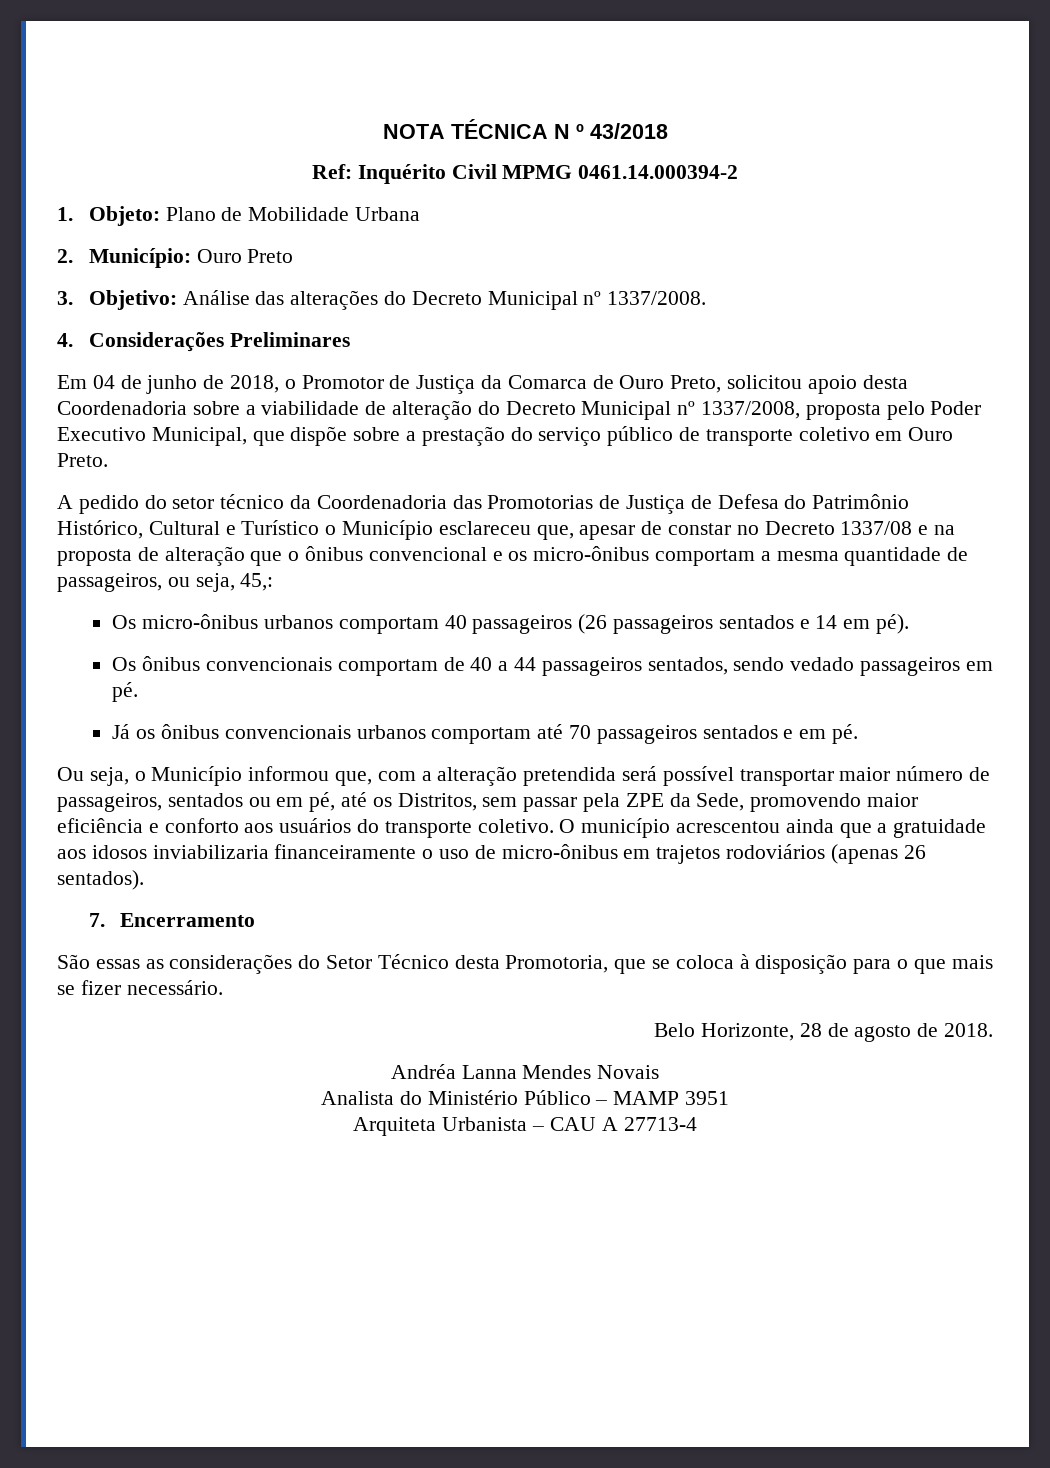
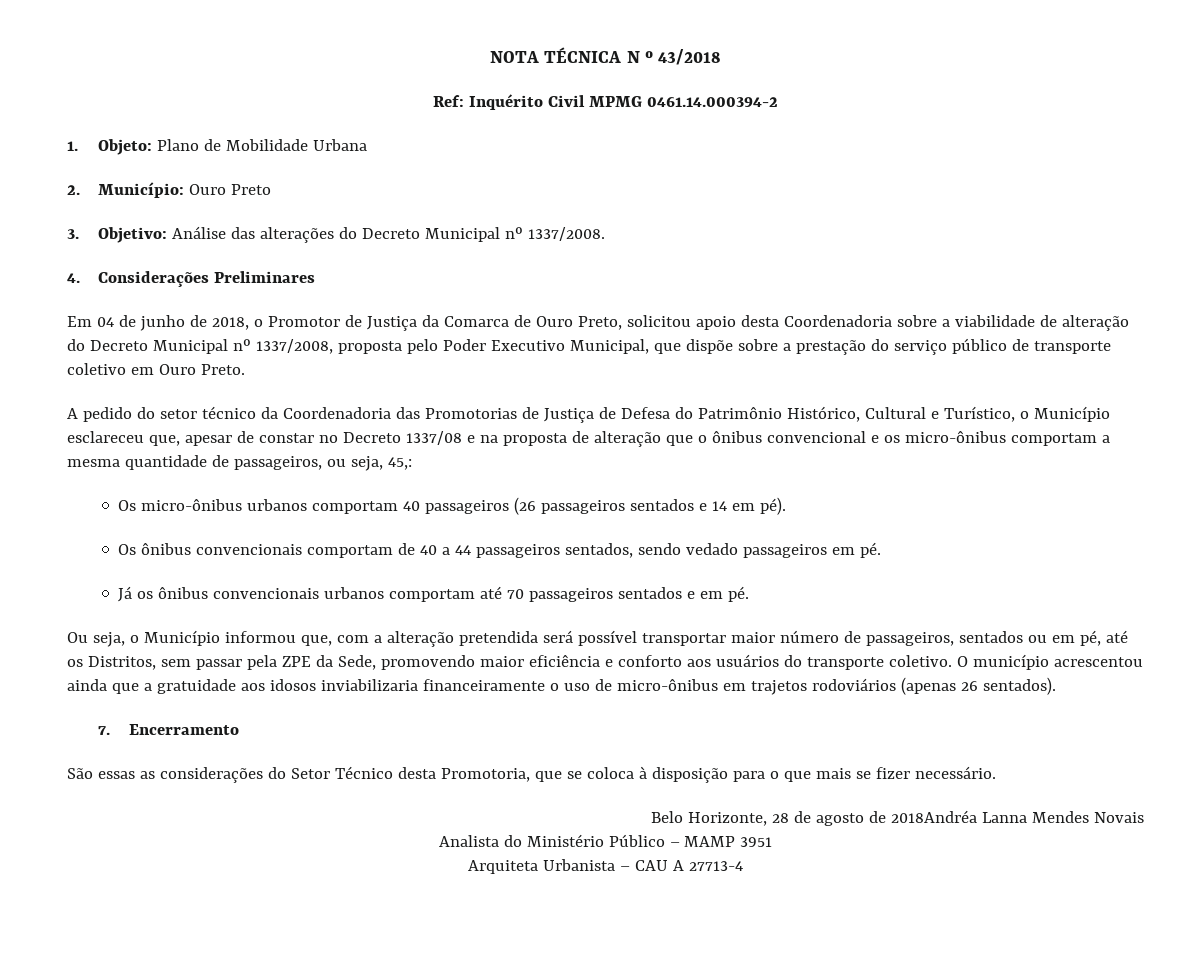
- A pedido do setor técnico da Coordenadoria das Promotorias de Justiça de Defesa do Patrimônio Histórico, Cultural e Turístico o Município esclareceu que, apesar de constar no Decreto 1337/08 e na proposta de alteração que o ônibus convencional e os micro-ônibus comportam a mesma quantidade de passageiros, ou seja, 45,:
+ A pedido do setor técnico da Coordenadoria das Promotorias de Justiça de Defesa do Patrimônio Histórico, Cultural e Turístico, o Município esclareceu que, apesar de constar no Decreto 1337/08 e na proposta de alteração que o ônibus convencional e os micro-ônibus comportam a mesma quantidade de passageiros, ou seja, 45,:
- Belo Horizonte, 28 de agosto de 2018.
- Andréa Lanna Mendes Novais
+ Belo Horizonte, 28 de agosto de 2018Andréa Lanna Mendes Novais

